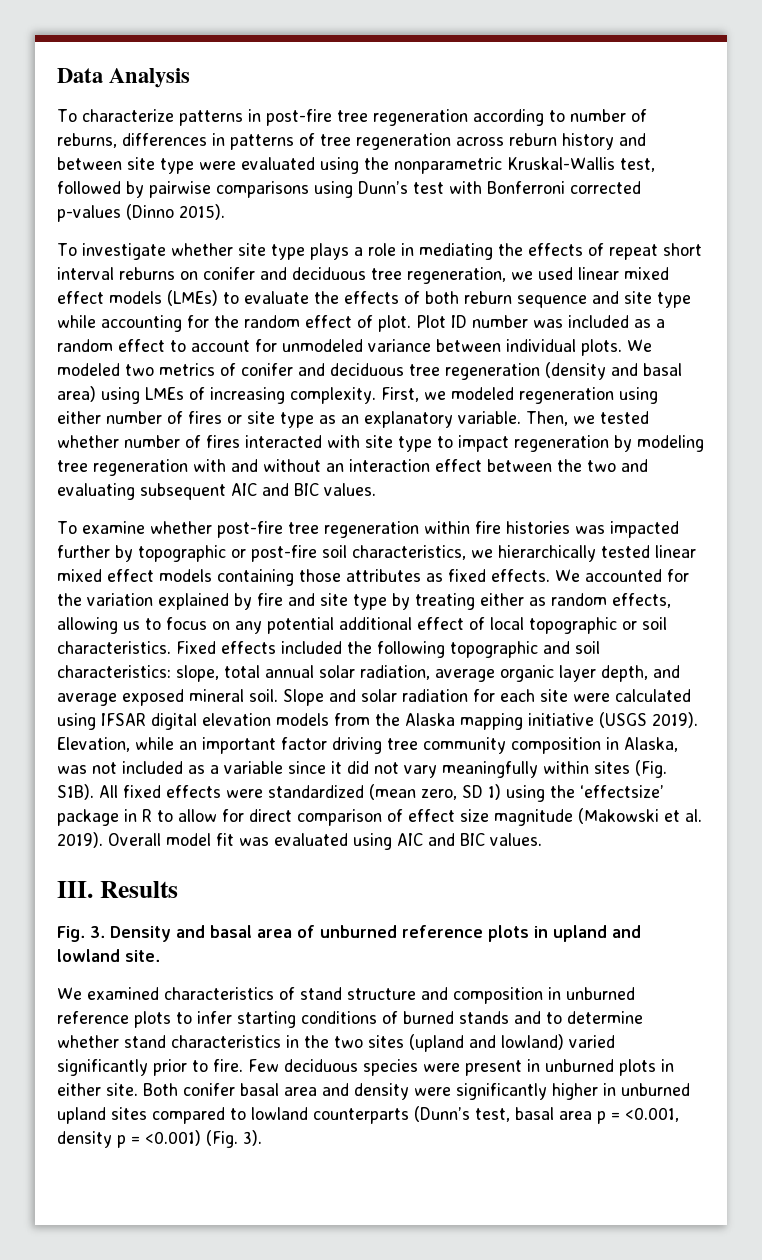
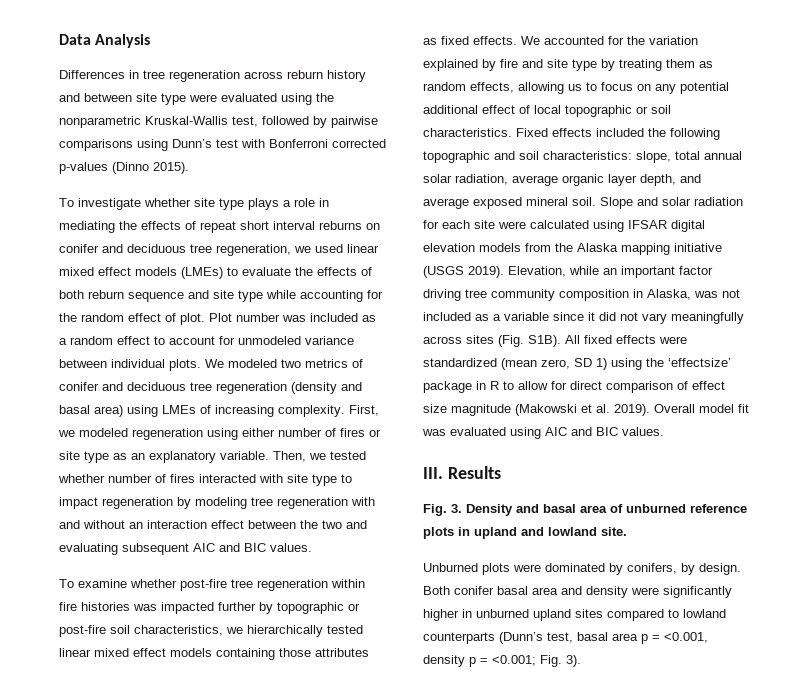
- To characterize patterns in post-fire tree regeneration according to number of reburns, differences in patterns of tree regeneration across reburn history and between site type were evaluated using the nonparametric Kruskal-Wallis test, followed by pairwise comparisons using Dunn’s test with Bonferroni corrected p-values (Dinno 2015).
+ Differences in tree regeneration across reburn history and between site type were evaluated using the nonparametric Kruskal-Wallis test, followed by pairwise comparisons using Dunn’s test with Bonferroni corrected p-values (Dinno 2015).
- Plot ID number was included as a random effect to account for unmodeled variance between individual plots.
+ Plot number was included as a random effect to account for unmodeled variance between individual plots.
- We accounted for the variation explained by fire and site type by treating either as random effects, allowing us to focus on any potential additional effect of local topographic or soil characteristics.
+ We accounted for the variation explained by fire and site type by treating them as random effects, allowing us to focus on any potential additional effect of local topographic or soil characteristics.
- Elevation, while an important factor driving tree community composition in Alaska, was not included as a variable since it did not vary meaningfully within sites (Fig. S1B).
+ Elevation, while an important factor driving tree community composition in Alaska, was not included as a variable since it did not vary meaningfully across sites (Fig. S1B).
- We examined characteristics of stand structure and composition in unburned reference plots to infer starting conditions of burned stands and to determine whether stand characteristics in the two sites (upland and lowland) varied significantly prior to fire. Few deciduous species were present in unburned plots in either site.
+ Unburned plots were dominated by conifers, by design.
- Both conifer basal area and density were significantly higher in unburned upland sites compared to lowland counterparts (Dunn’s test, basal area p = <0.001, density p = <0.001) (Fig. 3).
+ Both conifer basal area and density were significantly higher in unburned upland sites compared to lowland counterparts (Dunn’s test, basal area p = <0.001, density p = <0.001; Fig. 3).

